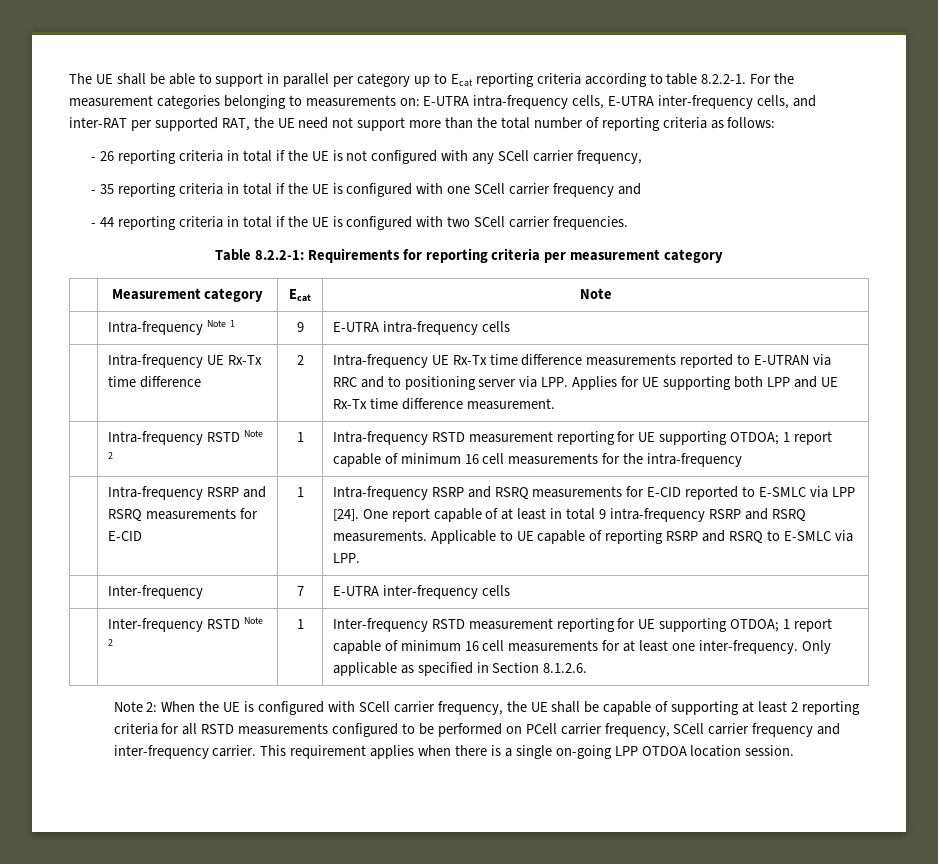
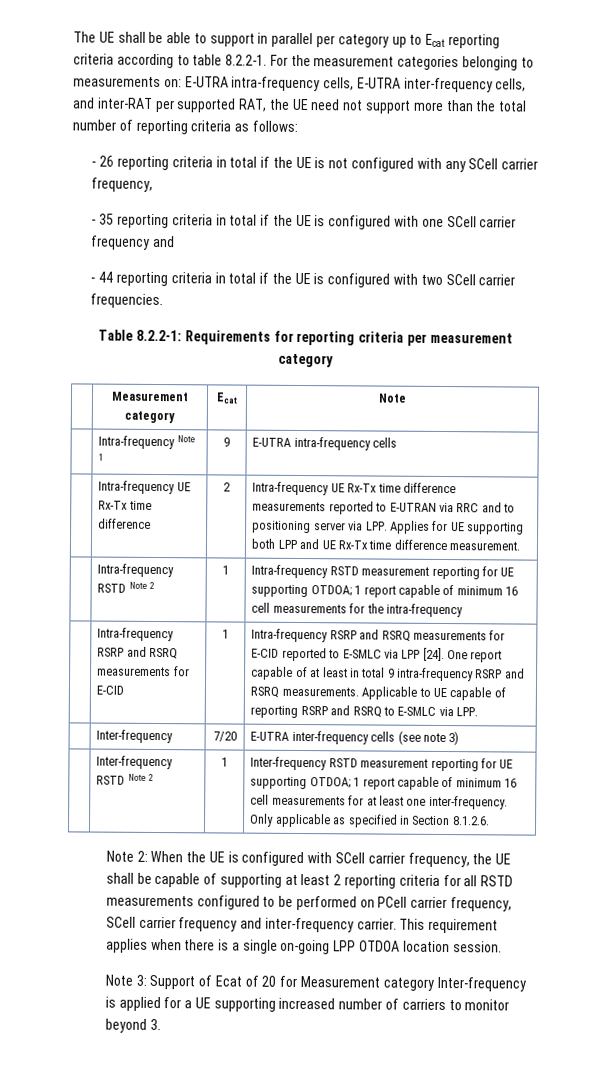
- | Inter-frequency | 7 | E-UTRA inter-frequency cells
+ | Inter-frequency | 7/20 | E-UTRA inter-frequency cells (see note 3)
+ Note 3: Support of Ecat of 20 for Measurement category Inter-frequency is applied for a UE supporting increased number of carriers to monitor beyond 3.

